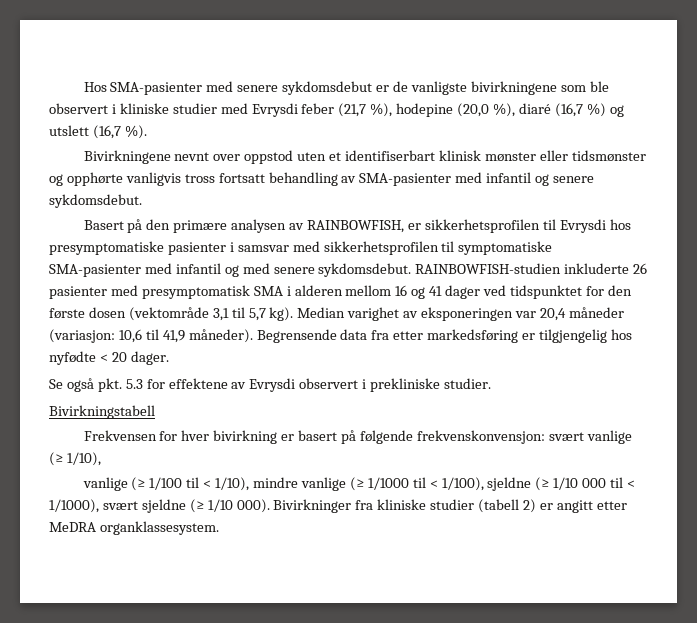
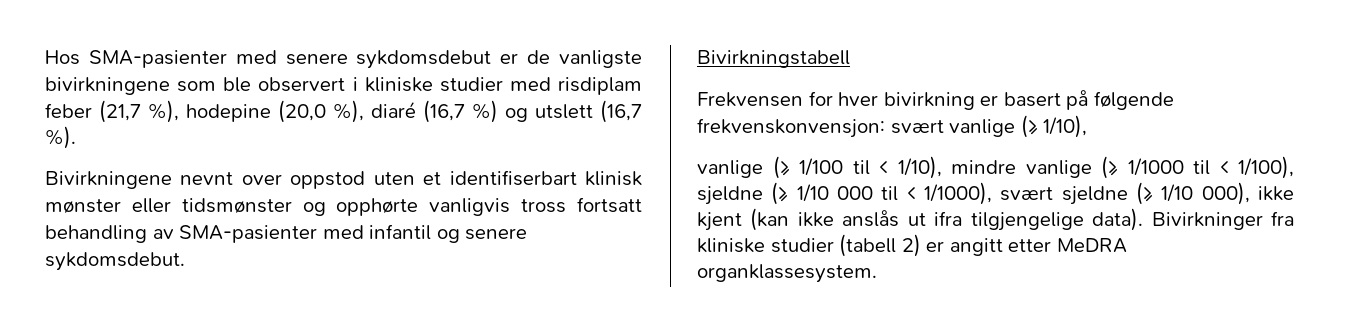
- Hos SMA-pasienter med senere sykdomsdebut er de vanligste bivirkningene som ble observert i kliniske studier med Evrysdi feber (21,7 %), hodepine (20,0 %), diaré (16,7 %) og utslett (16,7 %).
+ Hos SMA-pasienter med senere sykdomsdebut er de vanligste bivirkningene som ble observert i kliniske studier med risdiplam feber (21,7 %), hodepine (20,0 %), diaré (16,7 %) og utslett (16,7 %).
- Basert på den primære analysen av RAINBOWFISH, er sikkerhetsprofilen til Evrysdi hos presymptomatiske pasienter i samsvar med sikkerhetsprofilen til symptomatiske SMA-pasienter med infantil og med senere sykdomsdebut. RAINBOWFISH-studien inkluderte 26 pasienter med presymptomatisk SMA i alderen mellom 16 og 41 dager ved tidspunktet for den første dosen (vektområde 3,1 til 5,7 kg). Median varighet av eksponeringen var 20,4 måneder (variasjon: 10,6 til 41,9 måneder). Begrensende data fra etter markedsføring er tilgjengelig hos nyfødte < 20 dager.
- Se også pkt. 5.3 for effektene av Evrysdi observert i prekliniske studier.
- vanlige (≥ 1/100 til < 1/10), mindre vanlige (≥ 1/1000 til < 1/100), sjeldne (≥ 1/10 000 til < 1/1000), svært sjeldne (≥ 1/10 000).
+ vanlige (≥ 1/100 til < 1/10), mindre vanlige (≥ 1/1000 til < 1/100), sjeldne (≥ 1/10 000 til < 1/1000), svært sjeldne (≥ 1/10 000), ikke kjent (kan ikke anslås ut ifra tilgjengelige data).

